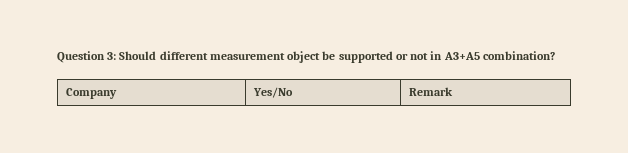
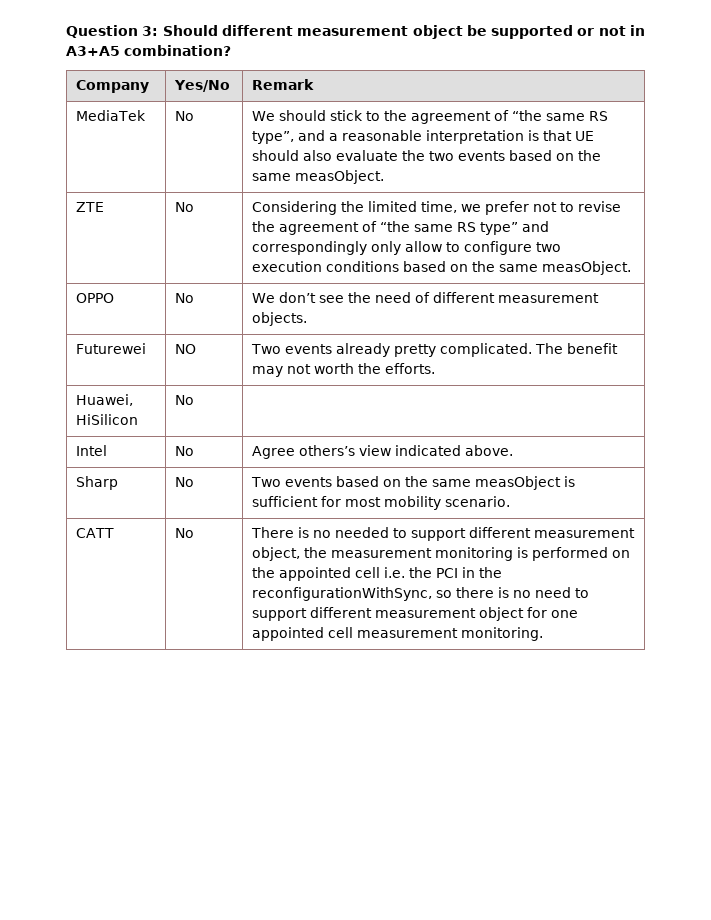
+ MediaTek | No | We should stick to the agreement of “the same RS type”, and a reasonable interpretation is that UE should also evaluate the two events based on the same measObject.
+ ZTE | No | Considering the limited time, we prefer not to revise the agreement of “the same RS type” and correspondingly only allow to configure two execution conditions based on the same measObject.
+ OPPO | No | We don’t see the need of different measurement objects.
+ Futurewei | NO | Two events already pretty complicated. The benefit may not worth the efforts.
+ Huawei, HiSilicon | No |
+ Intel | No | Agree others’s view indicated above.
+ Sharp | No | Two events based on the same measObject is sufficient for most mobility scenario.
+ CATT | No | There is no needed to support different measurement object, the measurement monitoring is performed on the appointed cell i.e. the PCI in the reconfigurationWithSync, so there is no need to support different measurement object for one appointed cell measurement monitoring.

